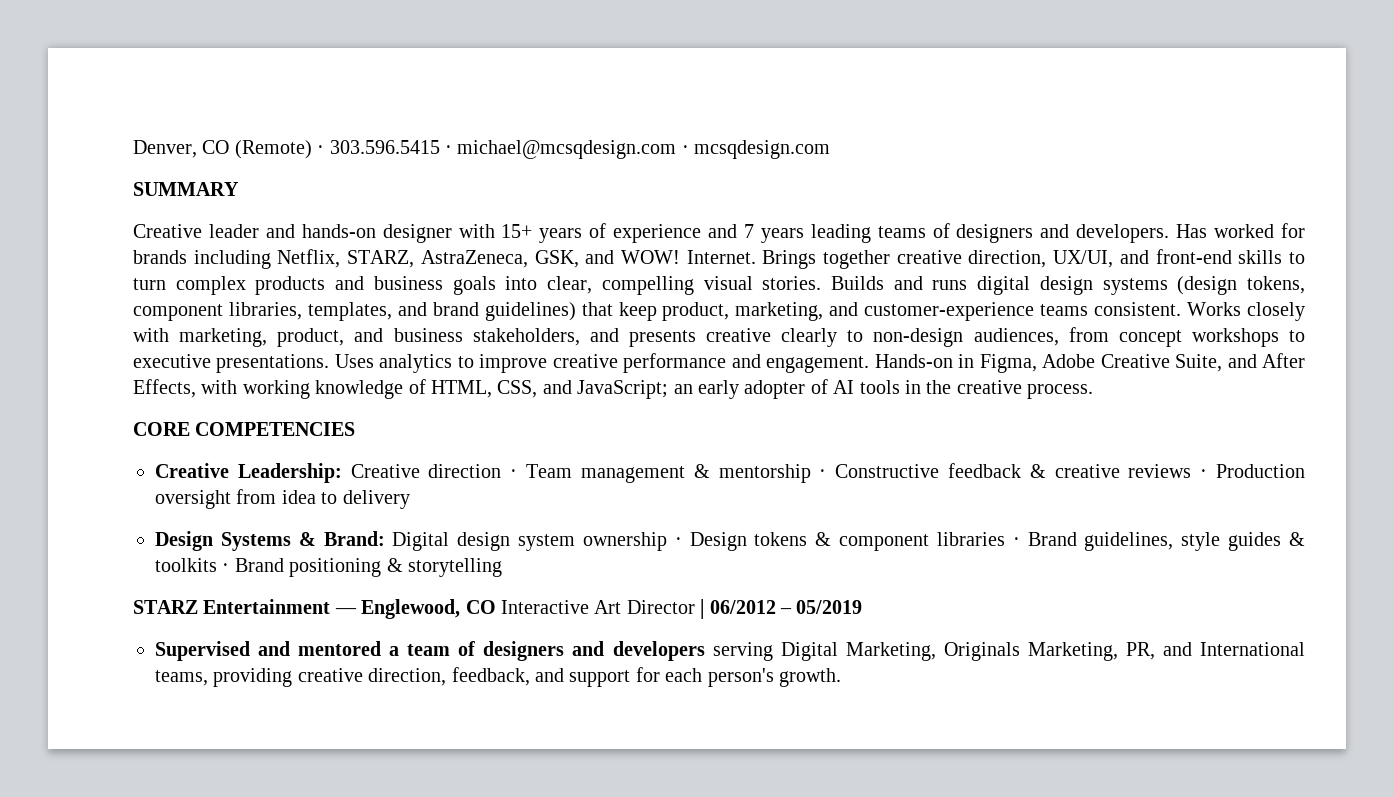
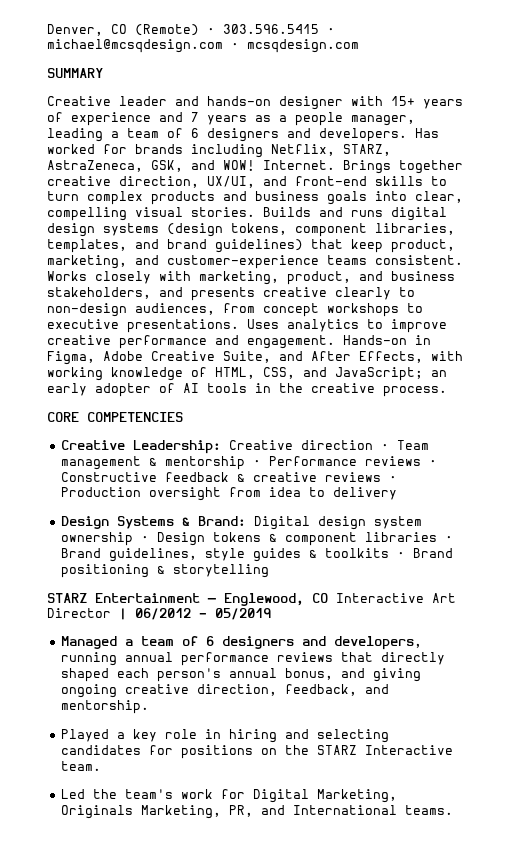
- Creative leader and hands-on designer with 15+ years of experience and 7 years leading teams of designers and developers.
+ Creative leader and hands-on designer with 15+ years of experience and 7 years as a people manager, leading a team of 6 designers and developers.
- Creative Leadership: Creative direction · Team management & mentorship · Constructive feedback & creative reviews · Production oversight from idea to delivery
+ Creative Leadership: Creative direction · Team management & mentorship · Performance reviews · Constructive feedback & creative reviews · Production oversight from idea to delivery
- Supervised and mentored a team of designers and developers serving Digital Marketing, Originals Marketing, PR, and International teams, providing creative direction, feedback, and support for each person's growth.
+ Managed a team of 6 designers and developers, running annual performance reviews that directly shaped each person's annual bonus, and giving ongoing creative direction, feedback, and mentorship.
+ Played a key role in hiring and selecting candidates for positions on the STARZ Interactive team.
+ Led the team's work for Digital Marketing, Originals Marketing, PR, and International teams.

